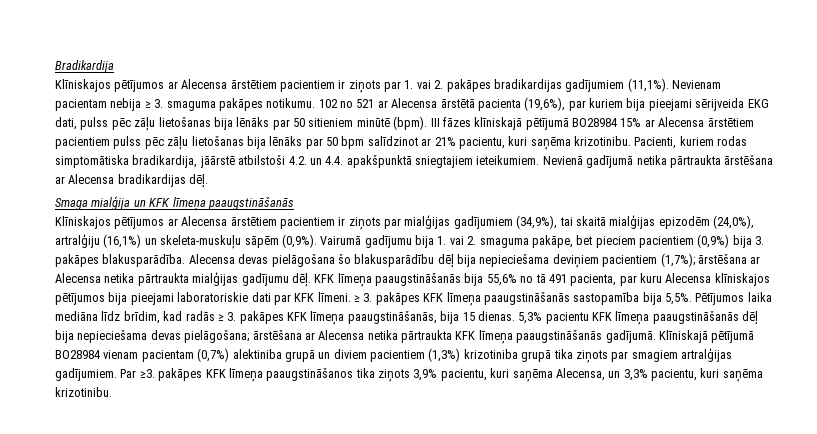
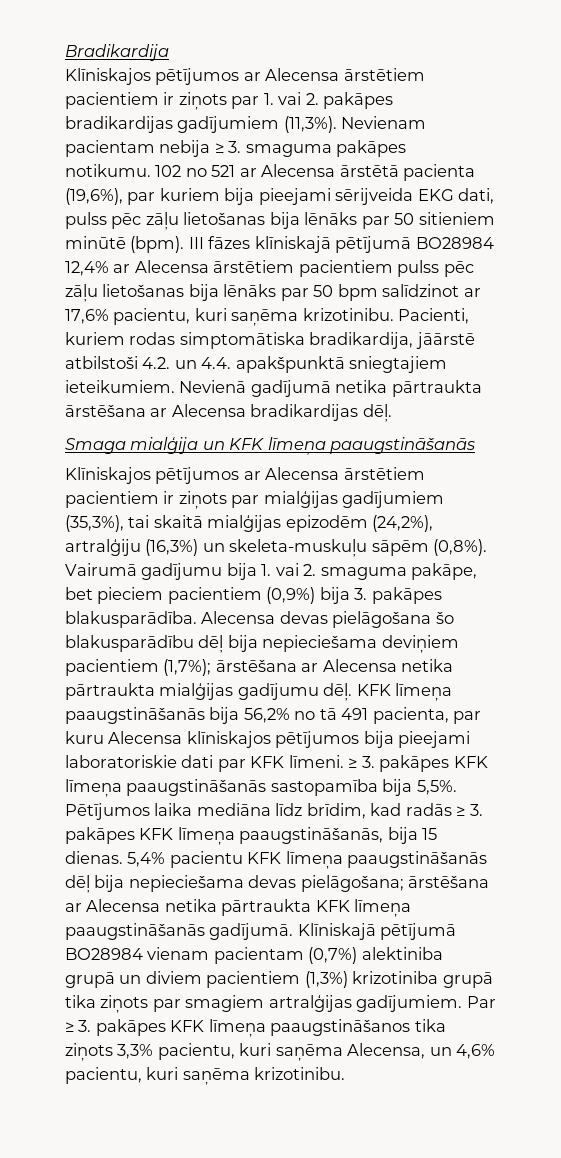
- Klīniskajos pētījumos ar Alecensa ārstētiem pacientiem ir ziņots par 1. vai 2. pakāpes bradikardijas gadījumiem (11,1%).
+ Klīniskajos pētījumos ar Alecensa ārstētiem pacientiem ir ziņots par 1. vai 2. pakāpes bradikardijas gadījumiem (11,3%).
- III fāzes klīniskajā pētījumā BO28984 15% ar Alecensa ārstētiem pacientiem pulss pēc zāļu lietošanas bija lēnāks par 50 bpm salīdzinot ar 21% pacientu, kuri saņēma krizotinibu.
+ III fāzes klīniskajā pētījumā BO28984 12,4% ar Alecensa ārstētiem pacientiem pulss pēc zāļu lietošanas bija lēnāks par 50 bpm salīdzinot ar 17,6% pacientu, kuri saņēma krizotinibu.
- Klīniskajos pētījumos ar Alecensa ārstētiem pacientiem ir ziņots par mialģijas gadījumiem (34,9%), tai skaitā mialģijas epizodēm (24,0%), artralģiju (16,1%) un skeleta-muskuļu sāpēm (0,9%).
+ Klīniskajos pētījumos ar Alecensa ārstētiem pacientiem ir ziņots par mialģijas gadījumiem (35,3%), tai skaitā mialģijas epizodēm (24,2%), artralģiju (16,3%) un skeleta-muskuļu sāpēm (0,8%).
- KFK līmeņa paaugstināšanās bija 55,6% no tā 491 pacienta, par kuru Alecensa klīniskajos pētījumos bija pieejami laboratoriskie dati par KFK līmeni.
+ KFK līmeņa paaugstināšanās bija 56,2% no tā 491 pacienta, par kuru Alecensa klīniskajos pētījumos bija pieejami laboratoriskie dati par KFK līmeni.
- 5,3% pacientu KFK līmeņa paaugstināšanās dēļ bija nepieciešama devas pielāgošana; ārstēšana ar Alecensa netika pārtraukta KFK līmeņa paaugstināšanās gadījumā.
+ 5,4% pacientu KFK līmeņa paaugstināšanās dēļ bija nepieciešama devas pielāgošana; ārstēšana ar Alecensa netika pārtraukta KFK līmeņa paaugstināšanās gadījumā.
- Par ≥3. pakāpes KFK līmeņa paaugstināšanos tika ziņots 3,9% pacientu, kuri saņēma Alecensa, un 3,3% pacientu, kuri saņēma krizotinibu.
+ Par ≥ 3. pakāpes KFK līmeņa paaugstināšanos tika ziņots 3,3% pacientu, kuri saņēma Alecensa, un 4,6% pacientu, kuri saņēma krizotinibu.

